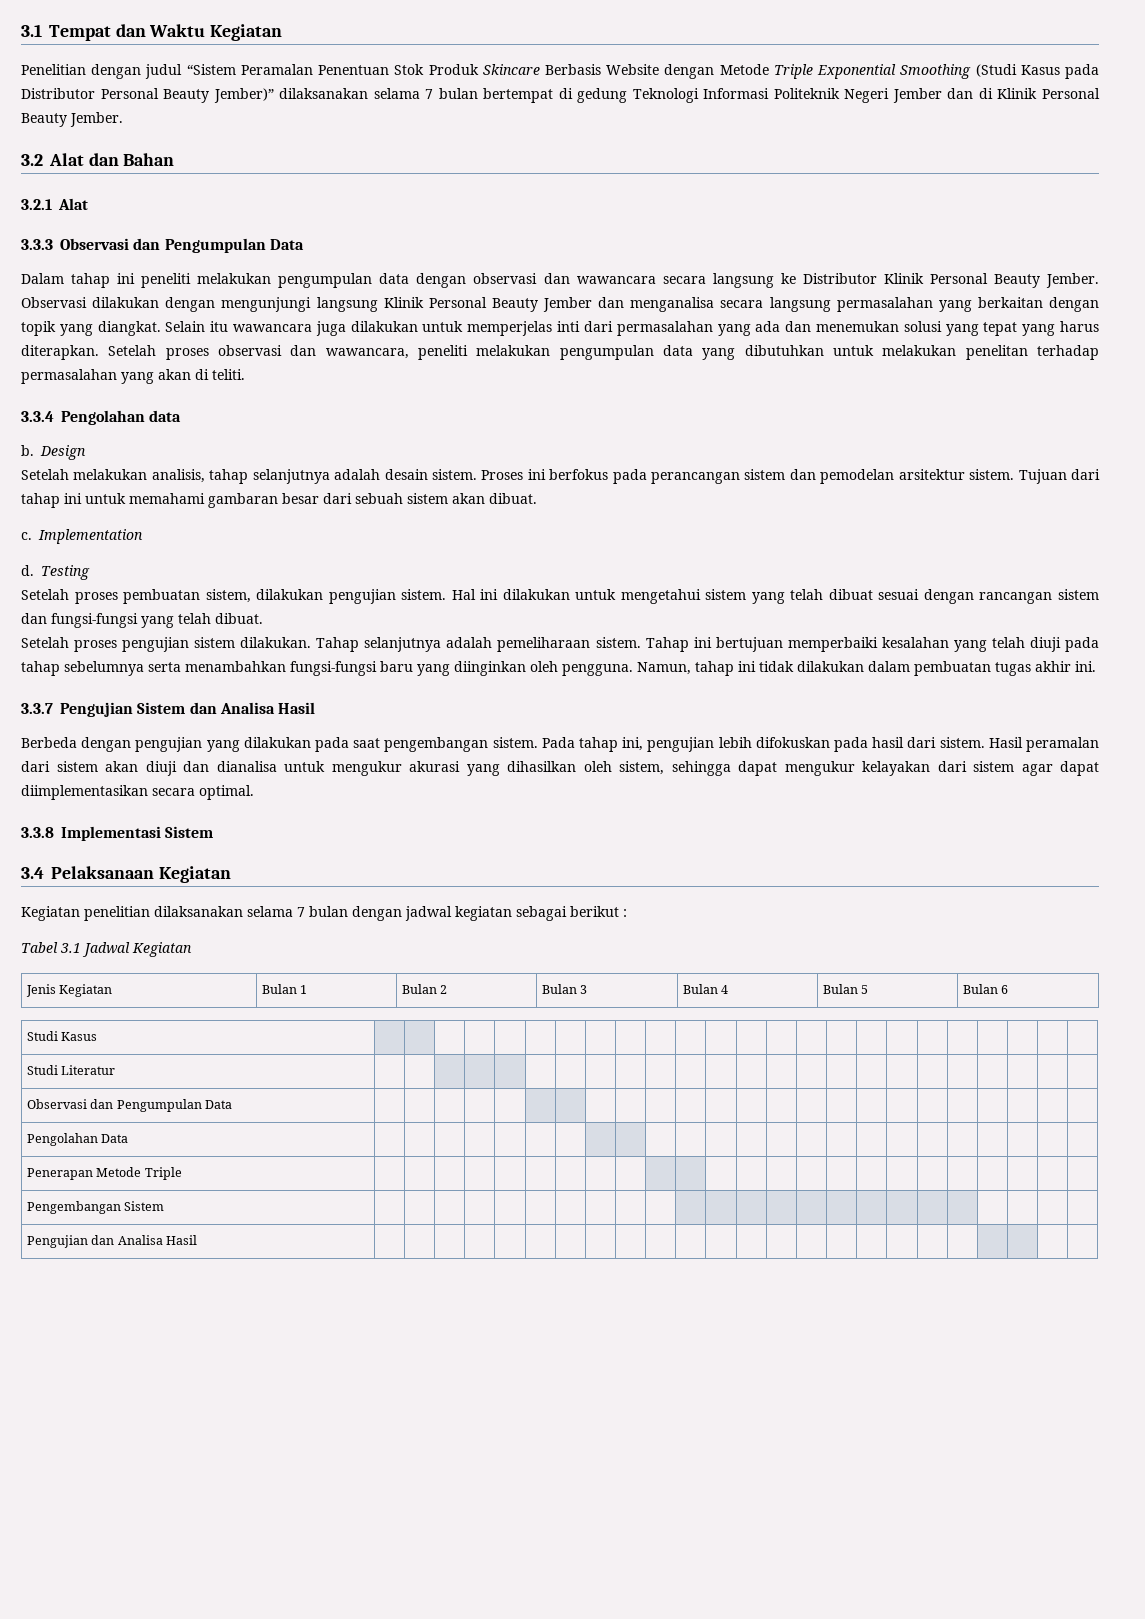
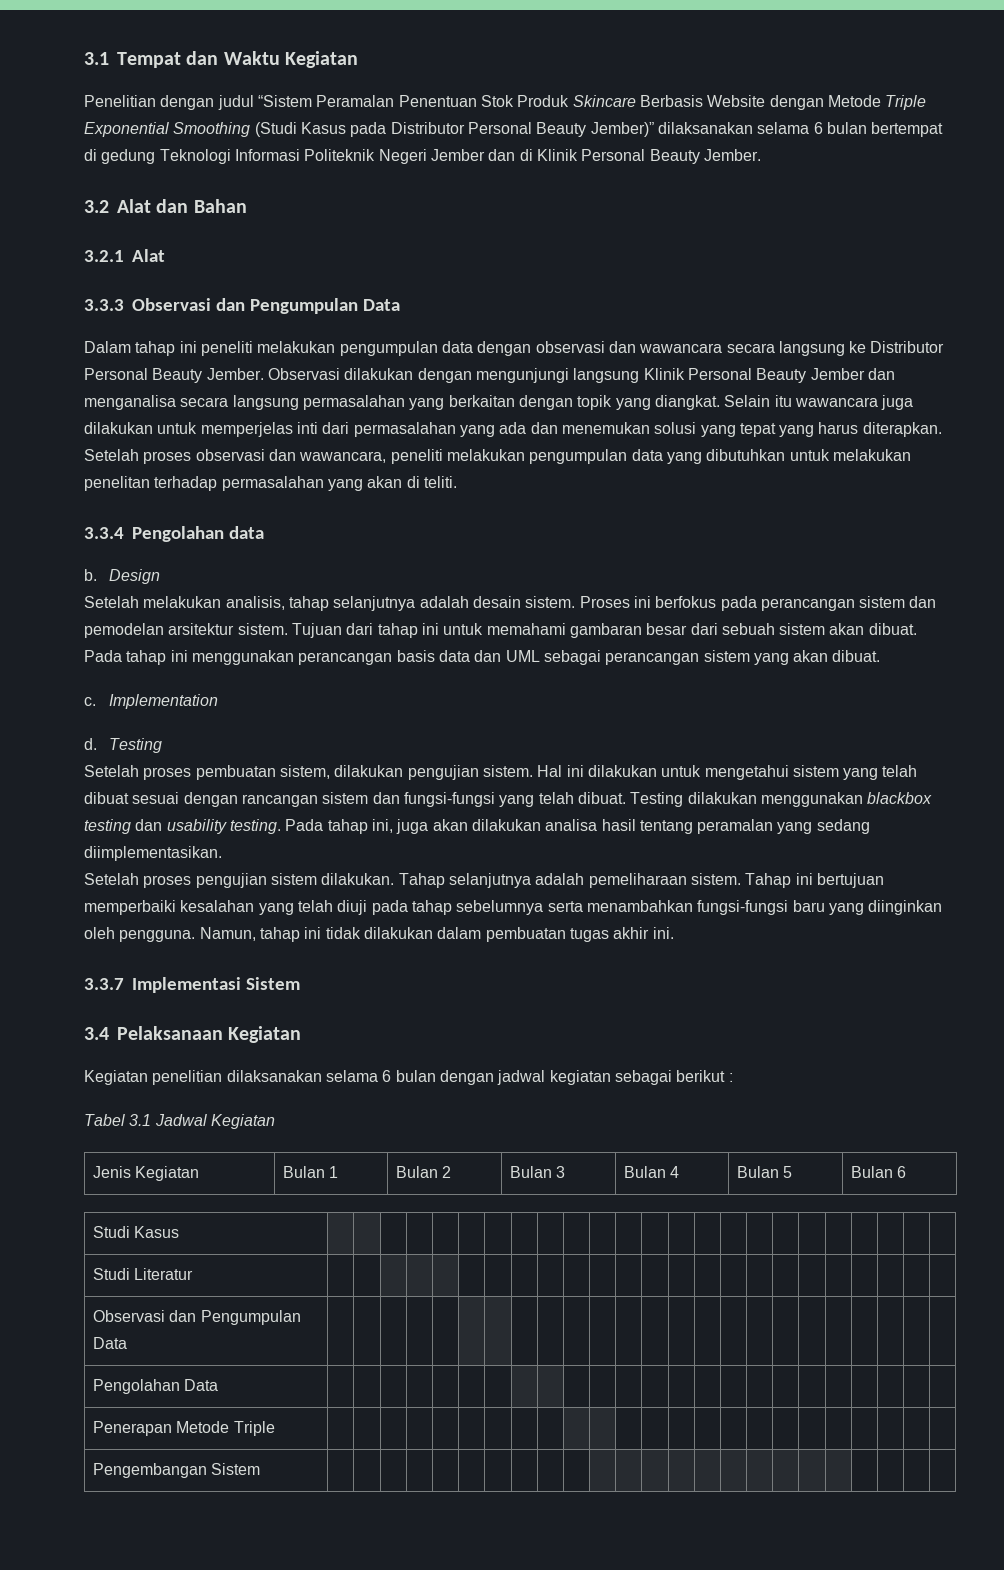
- Penelitian dengan judul “Sistem Peramalan Penentuan Stok Produk Skincare Berbasis Website dengan Metode Triple Exponential Smoothing (Studi Kasus pada Distributor Personal Beauty Jember)” dilaksanakan selama 7 bulan bertempat di gedung Teknologi Informasi Politeknik Negeri Jember dan di Klinik Personal Beauty Jember.
+ Penelitian dengan judul “Sistem Peramalan Penentuan Stok Produk Skincare Berbasis Website dengan Metode Triple Exponential Smoothing (Studi Kasus pada Distributor Personal Beauty Jember)” dilaksanakan selama 6 bulan bertempat di gedung Teknologi Informasi Politeknik Negeri Jember dan di Klinik Personal Beauty Jember.
- Dalam tahap ini peneliti melakukan pengumpulan data dengan observasi dan wawancara secara langsung ke Distributor Klinik Personal Beauty Jember.
+ Dalam tahap ini peneliti melakukan pengumpulan data dengan observasi dan wawancara secara langsung ke Distributor Personal Beauty Jember.
+ Pada tahap ini menggunakan perancangan basis data dan UML sebagai perancangan sistem yang akan dibuat.
+ Testing dilakukan menggunakan blackbox testing dan usability testing. Pada tahap ini, juga akan dilakukan analisa hasil tentang peramalan yang sedang diimplementasikan.
- 3.3.7 Pengujian Sistem dan Analisa Hasil
- Berbeda dengan pengujian yang dilakukan pada saat pengembangan sistem. Pada tahap ini, pengujian lebih difokuskan pada hasil dari sistem. Hasil peramalan dari sistem akan diuji dan dianalisa untuk mengukur akurasi yang dihasilkan oleh sistem, sehingga dapat mengukur kelayakan dari sistem agar dapat diimplementasikan secara optimal.
- 3.3.8 Implementasi Sistem
+ 3.3.7 Implementasi Sistem
- Kegiatan penelitian dilaksanakan selama 7 bulan dengan jadwal kegiatan sebagai berikut :
+ Kegiatan penelitian dilaksanakan selama 6 bulan dengan jadwal kegiatan sebagai berikut :
- Pengujian dan Analisa Hasil | | | | | | | | | | | | | | | | | | | | | | | |

